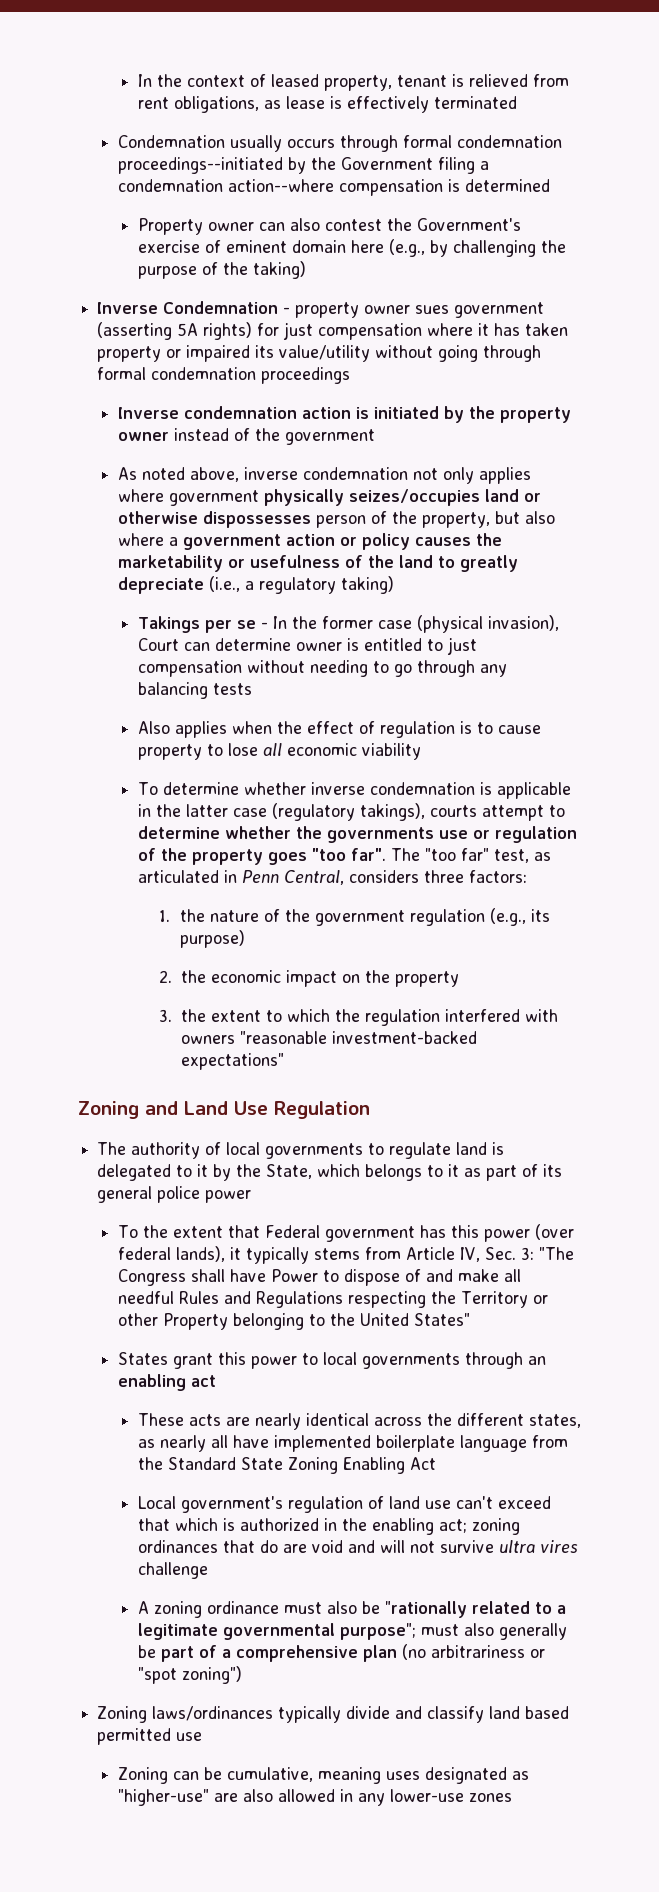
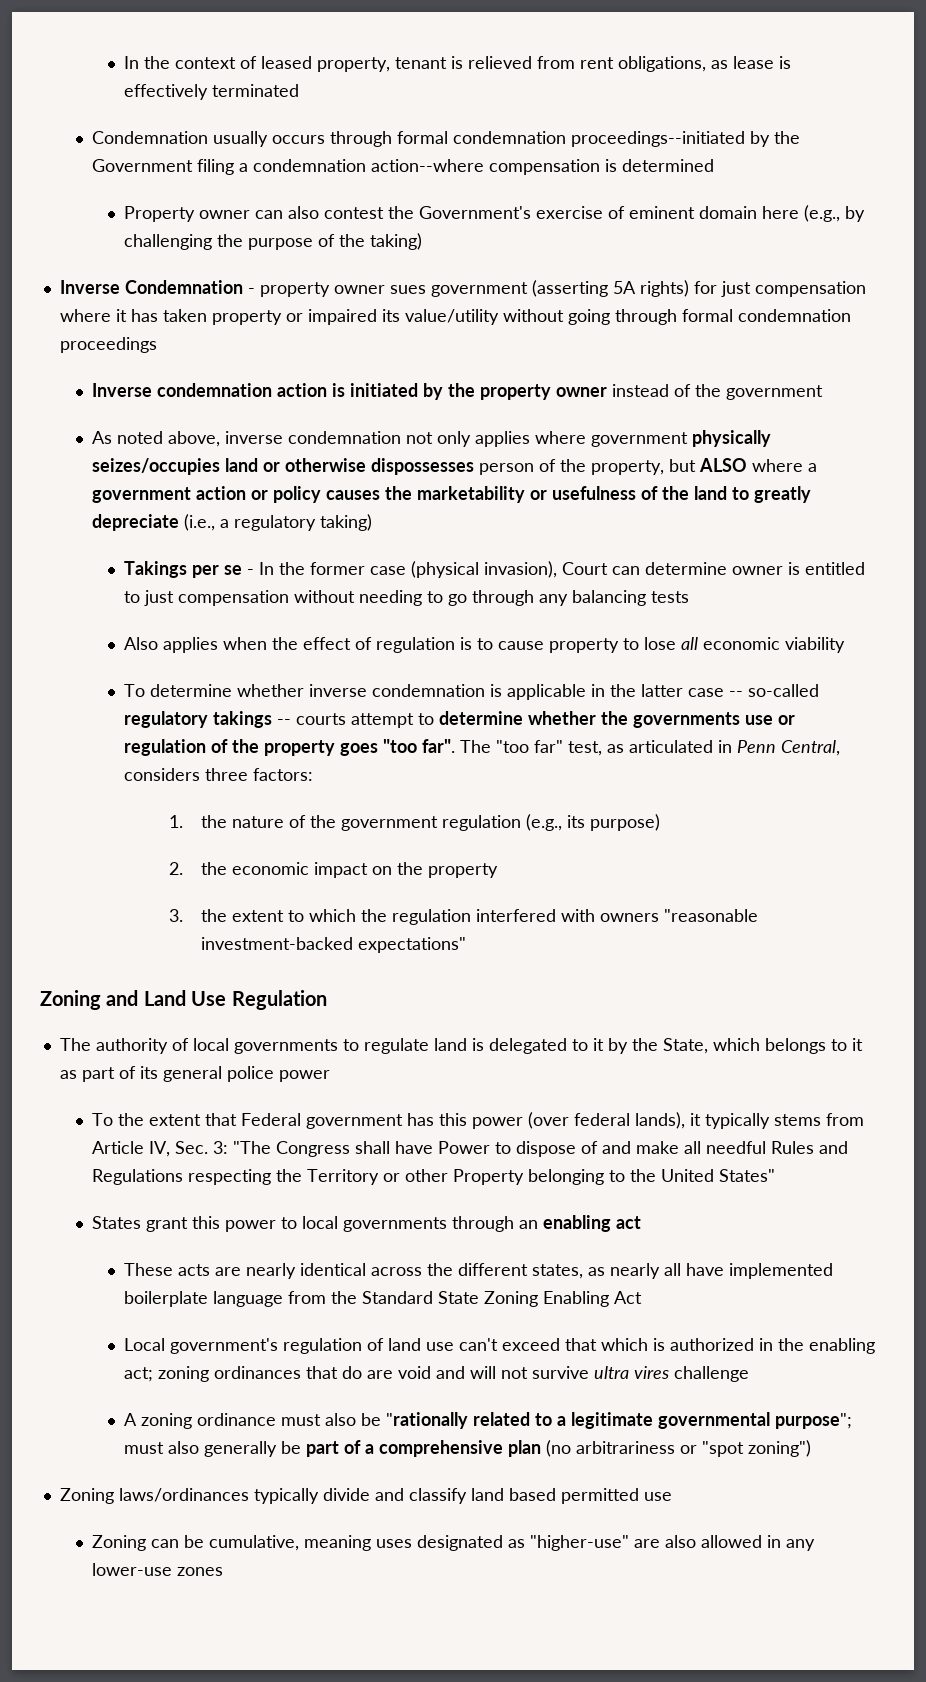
- As noted above, inverse condemnation not only applies where government physically seizes/occupies land or otherwise dispossesses person of the property, but also where a government action or policy causes the marketability or usefulness of the land to greatly depreciate (i.e., a regulatory taking)
+ As noted above, inverse condemnation not only applies where government physically seizes/occupies land or otherwise dispossesses person of the property, but ALSO where a government action or policy causes the marketability or usefulness of the land to greatly depreciate (i.e., a regulatory taking)
- To determine whether inverse condemnation is applicable in the latter case (regulatory takings), courts attempt to determine whether the governments use or regulation of the property goes "too far".
+ To determine whether inverse condemnation is applicable in the latter case -- so-called regulatory takings -- courts attempt to determine whether the governments use or regulation of the property goes "too far".

